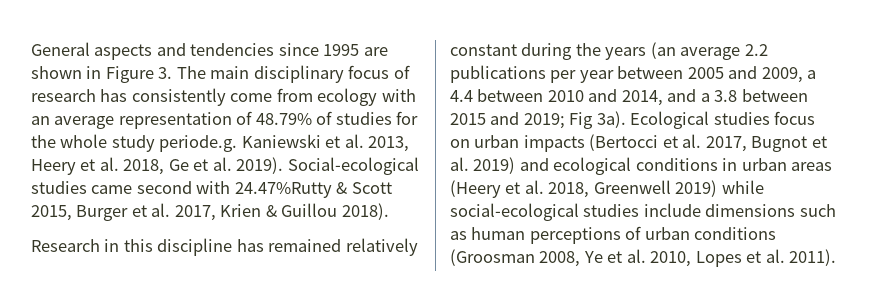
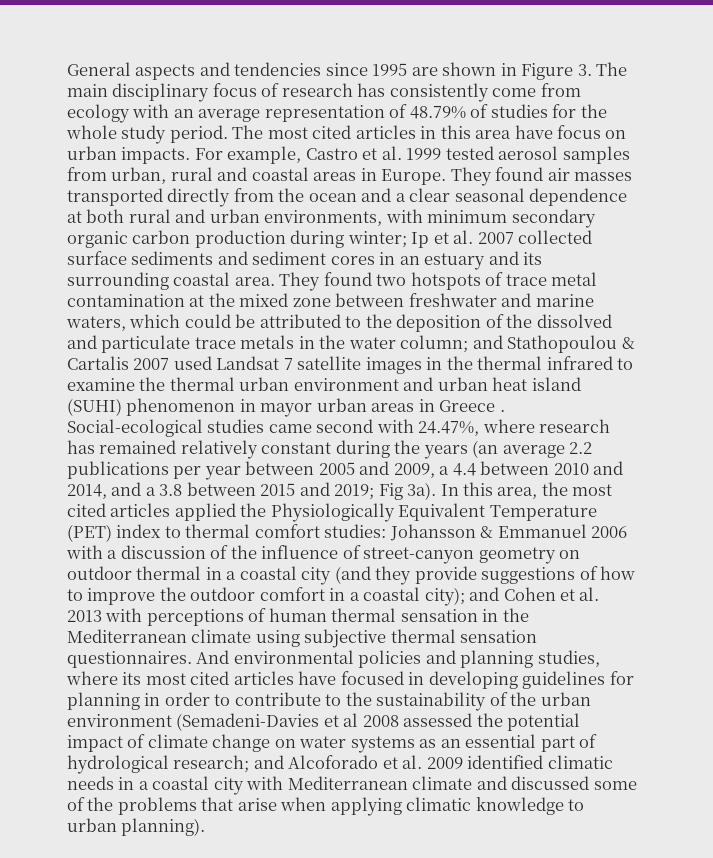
- General aspects and tendencies since 1995 are shown in Figure 3. The main disciplinary focus of research has consistently come from ecology with an average representation of 48.79% of studies for the whole study periode.g. Kaniewski et al. 2013, Heery et al. 2018, Ge et al. 2019).
+ General aspects and tendencies since 1995 are shown in Figure 3. The main disciplinary focus of research has consistently come from ecology with an average representation of 48.79% of studies for the whole study period. The most cited articles in this area have focus on urban impacts. For example, Castro et al. 1999 tested aerosol samples from urban, rural and coastal areas in Europe. They found air masses transported directly from the ocean and a clear seasonal dependence at both rural and urban environments, with minimum secondary organic carbon production during winter; Ip et al. 2007 collected surface sediments and sediment cores in an estuary and its surrounding coastal area. They found two hotspots of trace metal contamination at the mixed zone between freshwater and marine waters, which could be attributed to the deposition of the dissolved and particulate trace metals in the water column; and Stathopoulou & Cartalis 2007 used Landsat 7 satellite images in the thermal infrared to examine the thermal urban environment and urban heat island (SUHI) phenomenon in mayor urban areas in Greece .
- Social-ecological studies came second with 24.47%Rutty & Scott 2015, Burger et al. 2017, Krien & Guillou 2018).
- Research in this discipline has remained relatively constant during the years (an average 2.2 publications per year between 2005 and 2009, a 4.4 between 2010 and 2014, and a 3.8 between 2015 and 2019; Fig 3a).
+ Social-ecological studies came second with 24.47%, where research has remained relatively constant during the years (an average 2.2 publications per year between 2005 and 2009, a 4.4 between 2010 and 2014, and a 3.8 between 2015 and 2019; Fig 3a).
- Ecological studies focus on urban impacts (Bertocci et al. 2017, Bugnot et al. 2019) and ecological conditions in urban areas (Heery et al. 2018, Greenwell 2019) while social-ecological studies include dimensions such as human perceptions of urban conditions (Groosman 2008, Ye et al. 2010, Lopes et al. 2011).
+ In this area, the most cited articles applied the Physiologically Equivalent Temperature (PET) index to thermal comfort studies: Johansson & Emmanuel 2006 with a discussion of the influence of street-canyon geometry on outdoor thermal in a coastal city (and they provide suggestions of how to improve the outdoor comfort in a coastal city); and Cohen et al. 2013 with perceptions of human thermal sensation in the Mediterranean climate using subjective thermal sensation questionnaires. And environmental policies and planning studies, where its most cited articles have focused in developing guidelines for planning in order to contribute to the sustainability of the urban environment (Semadeni-Davies et al 2008 assessed the potential impact of climate change on water systems as an essential part of hydrological research; and Alcoforado et al. 2009 identified climatic needs in a coastal city with Mediterranean climate and discussed some of the problems that arise when applying climatic knowledge to urban planning).

